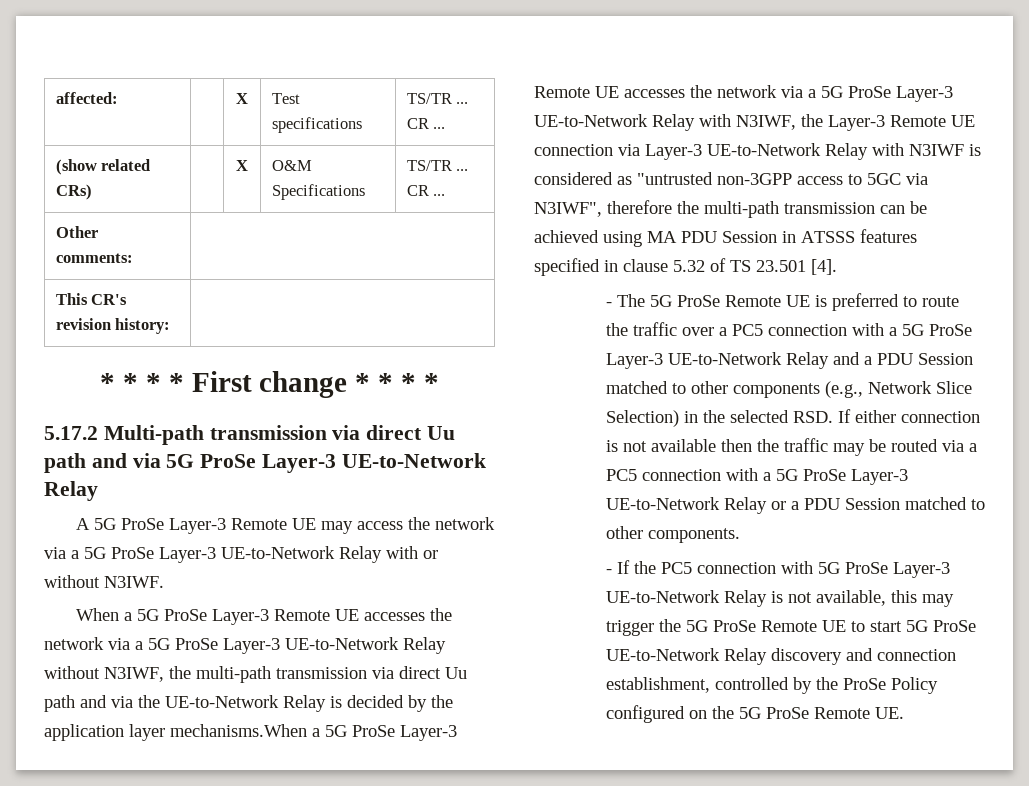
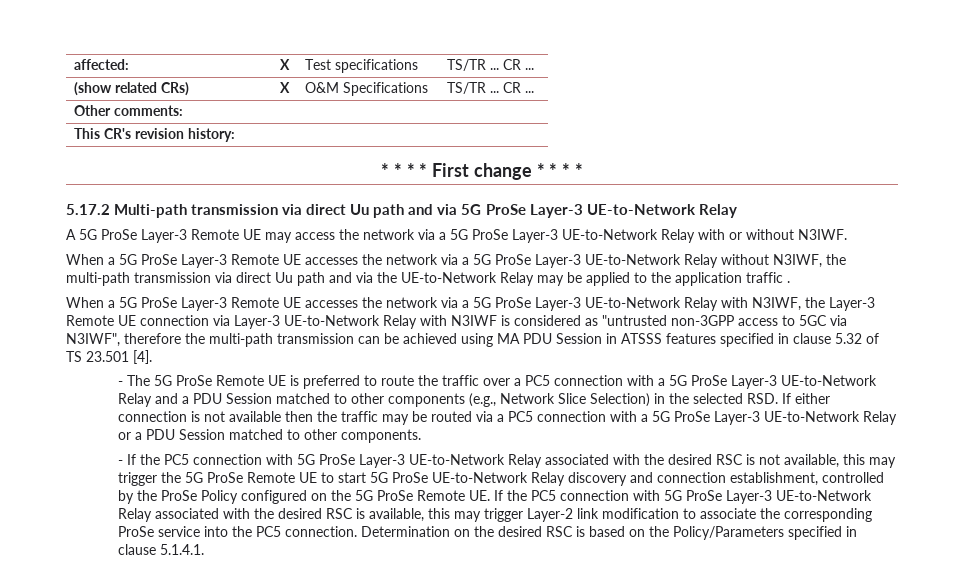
- When a 5G ProSe Layer-3 Remote UE accesses the network via a 5G ProSe Layer-3 UE-to-Network Relay without N3IWF, the multi-path transmission via direct Uu path and via the UE-to-Network Relay is decided by the application layer mechanisms.When a 5G ProSe Layer-3 Remote UE accesses the network via a 5G ProSe Layer-3 UE-to-Network Relay with N3IWF, the Layer-3 Remote UE connection via Layer-3 UE-to-Network Relay with N3IWF is considered as "untrusted non-3GPP access to 5GC via N3IWF", therefore the multi-path transmission can be achieved using MA PDU Session in ATSSS features specified in clause 5.32 of TS 23.501 [4].
+ When a 5G ProSe Layer-3 Remote UE accesses the network via a 5G ProSe Layer-3 UE-to-Network Relay without N3IWF, the multi-path transmission via direct Uu path and via the UE-to-Network Relay may be applied to the application traffic .
+ When a 5G ProSe Layer-3 Remote UE accesses the network via a 5G ProSe Layer-3 UE-to-Network Relay with N3IWF, the Layer-3 Remote UE connection via Layer-3 UE-to-Network Relay with N3IWF is considered as "untrusted non-3GPP access to 5GC via N3IWF", therefore the multi-path transmission can be achieved using MA PDU Session in ATSSS features specified in clause 5.32 of TS 23.501 [4].
- - If the PC5 connection with 5G ProSe Layer-3 UE-to-Network Relay is not available, this may trigger the 5G ProSe Remote UE to start 5G ProSe UE-to-Network Relay discovery and connection establishment, controlled by the ProSe Policy configured on the 5G ProSe Remote UE.
+ - If the PC5 connection with 5G ProSe Layer-3 UE-to-Network Relay associated with the desired RSC is not available, this may trigger the 5G ProSe Remote UE to start 5G ProSe UE-to-Network Relay discovery and connection establishment, controlled by the ProSe Policy configured on the 5G ProSe Remote UE. If the PC5 connection with 5G ProSe Layer-3 UE-to-Network Relay associated with the desired RSC is available, this may trigger Layer-2 link modification to associate the corresponding ProSe service into the PC5 connection. Determination on the desired RSC is based on the Policy/Parameters specified in clause 5.1.4.1.

